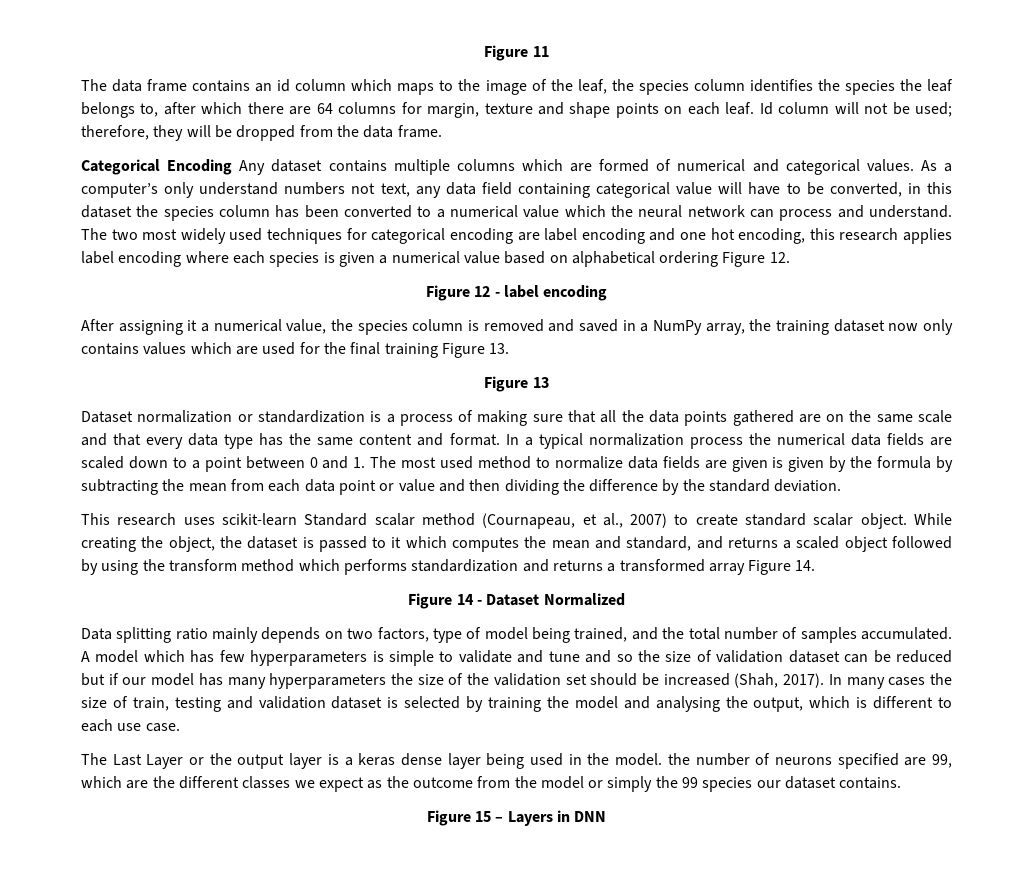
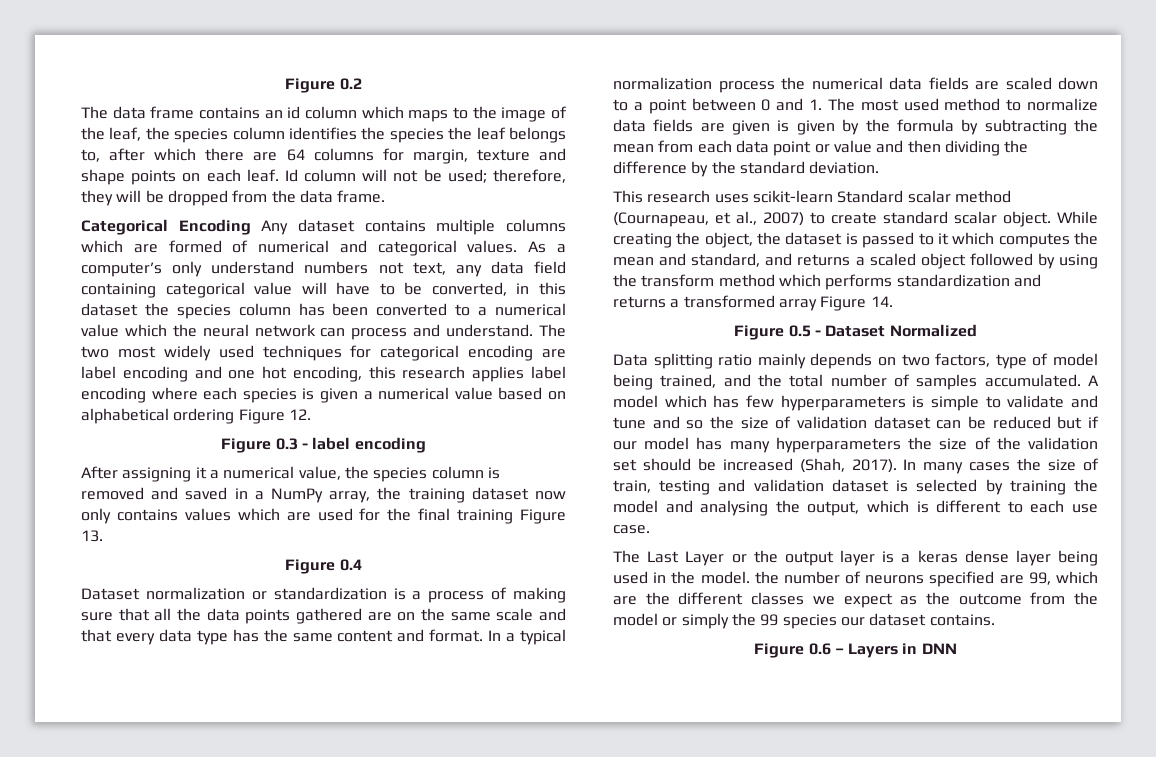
- Figure 11
+ Figure 0.2
- Figure 12 - label encoding
+ Figure 0.3 - label encoding
- Figure 13
+ Figure 0.4
- Figure 14 - Dataset Normalized
+ Figure 0.5 - Dataset Normalized
- Figure 15 – Layers in DNN
+ Figure 0.6 – Layers in DNN

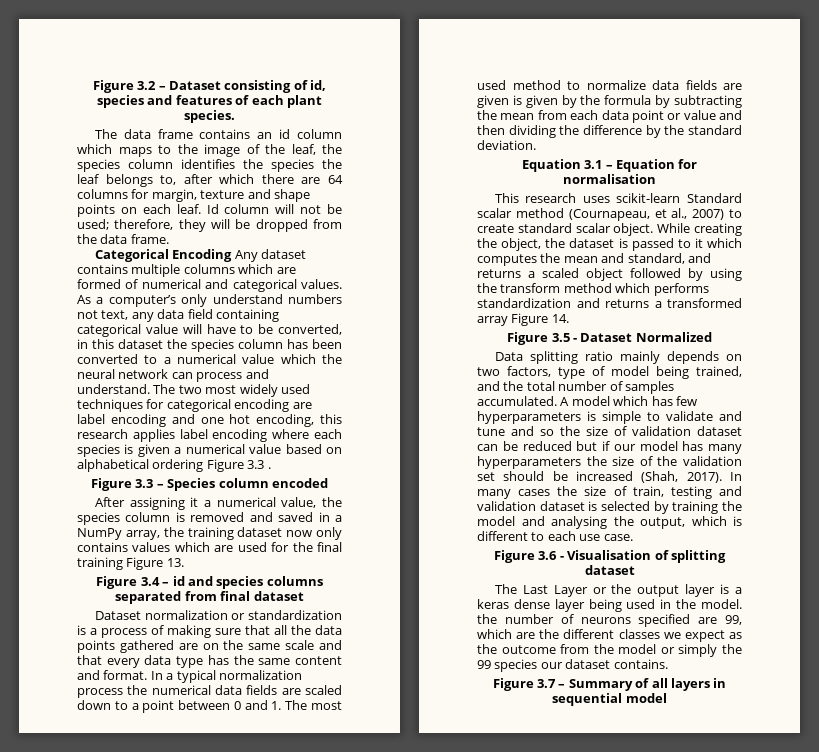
- Figure 0.2
+ Figure 3.2 – Dataset consisting of id, species and features of each plant species.
- The two most widely used techniques for categorical encoding are label encoding and one hot encoding, this research applies label encoding where each species is given a numerical value based on alphabetical ordering Figure 12.
- Figure 0.3 - label encoding
+ The two most widely used techniques for categorical encoding are label encoding and one hot encoding, this research applies label encoding where each species is given a numerical value based on alphabetical ordering Figure 3.3 .
+ Figure 3.3 – Species column encoded
- Figure 0.4
+ Figure 3.4 – id and species columns separated from final dataset
+ Equation 3.1 – Equation for normalisation
- Figure 0.5 - Dataset Normalized
+ Figure 3.5 - Dataset Normalized
+ Figure 3.6 - Visualisation of splitting dataset
- Figure 0.6 – Layers in DNN
+ Figure 3.7 – Summary of all layers in sequential model

